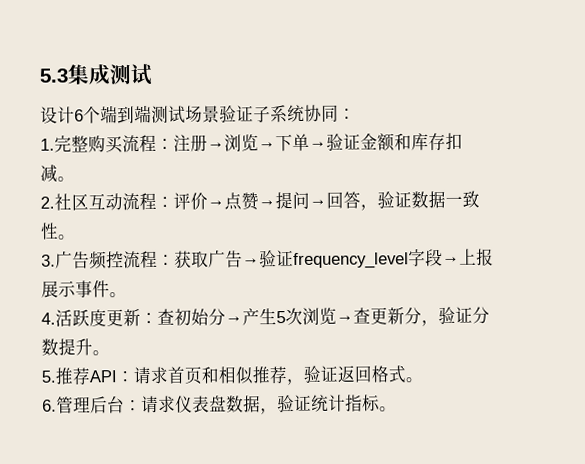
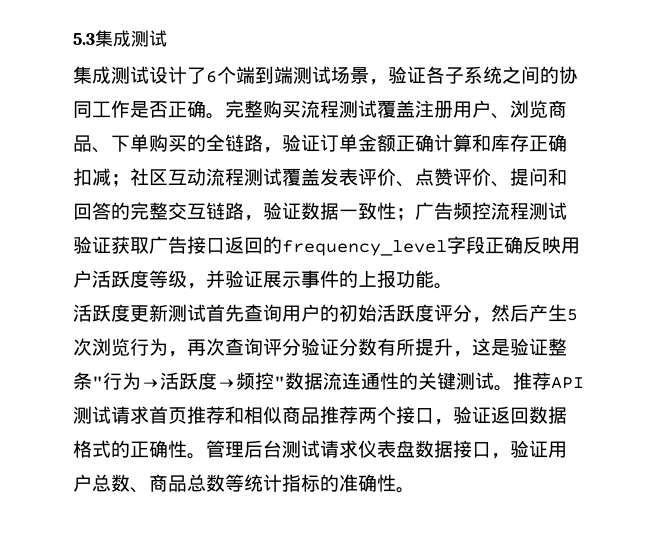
- 设计6个端到端测试场景验证子系统协同：
- 1.完整购买流程：注册→浏览→下单→验证金额和库存扣减。
- 2.社区互动流程：评价→点赞→提问→回答，验证数据一致性。
- 3.广告频控流程：获取广告→验证frequency_level字段→上报展示事件。
- 4.活跃度更新：查初始分→产生5次浏览→查更新分，验证分数提升。
- 5.推荐API：请求首页和相似推荐，验证返回格式。
- 6.管理后台：请求仪表盘数据，验证统计指标。
+ 集成测试设计了6个端到端测试场景，验证各子系统之间的协同工作是否正确。完整购买流程测试覆盖注册用户、浏览商品、下单购买的全链路，验证订单金额正确计算和库存正确扣减；社区互动流程测试覆盖发表评价、点赞评价、提问和回答的完整交互链路，验证数据一致性；广告频控流程测试验证获取广告接口返回的frequency_level字段正确反映用户活跃度等级，并验证展示事件的上报功能。
+ 活跃度更新测试首先查询用户的初始活跃度评分，然后产生5次浏览行为，再次查询评分验证分数有所提升，这是验证整条"行为→活跃度→频控"数据流连通性的关键测试。推荐API测试请求首页推荐和相似商品推荐两个接口，验证返回数据格式的正确性。管理后台测试请求仪表盘数据接口，验证用户总数、商品总数等统计指标的准确性。

